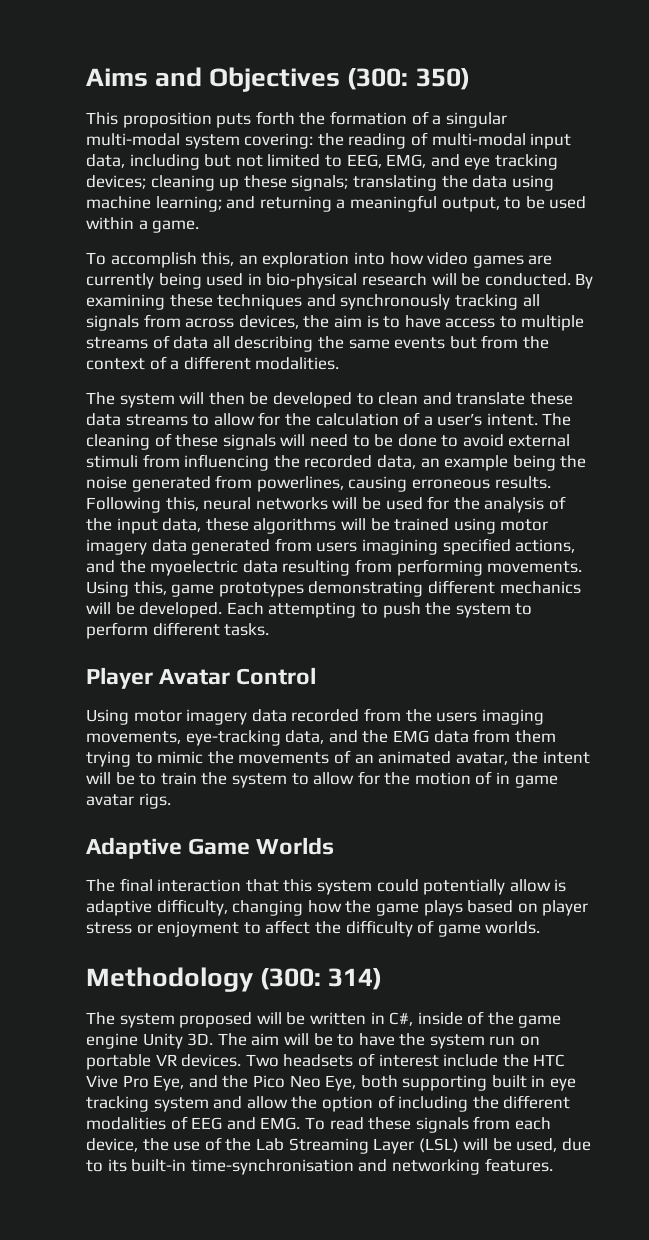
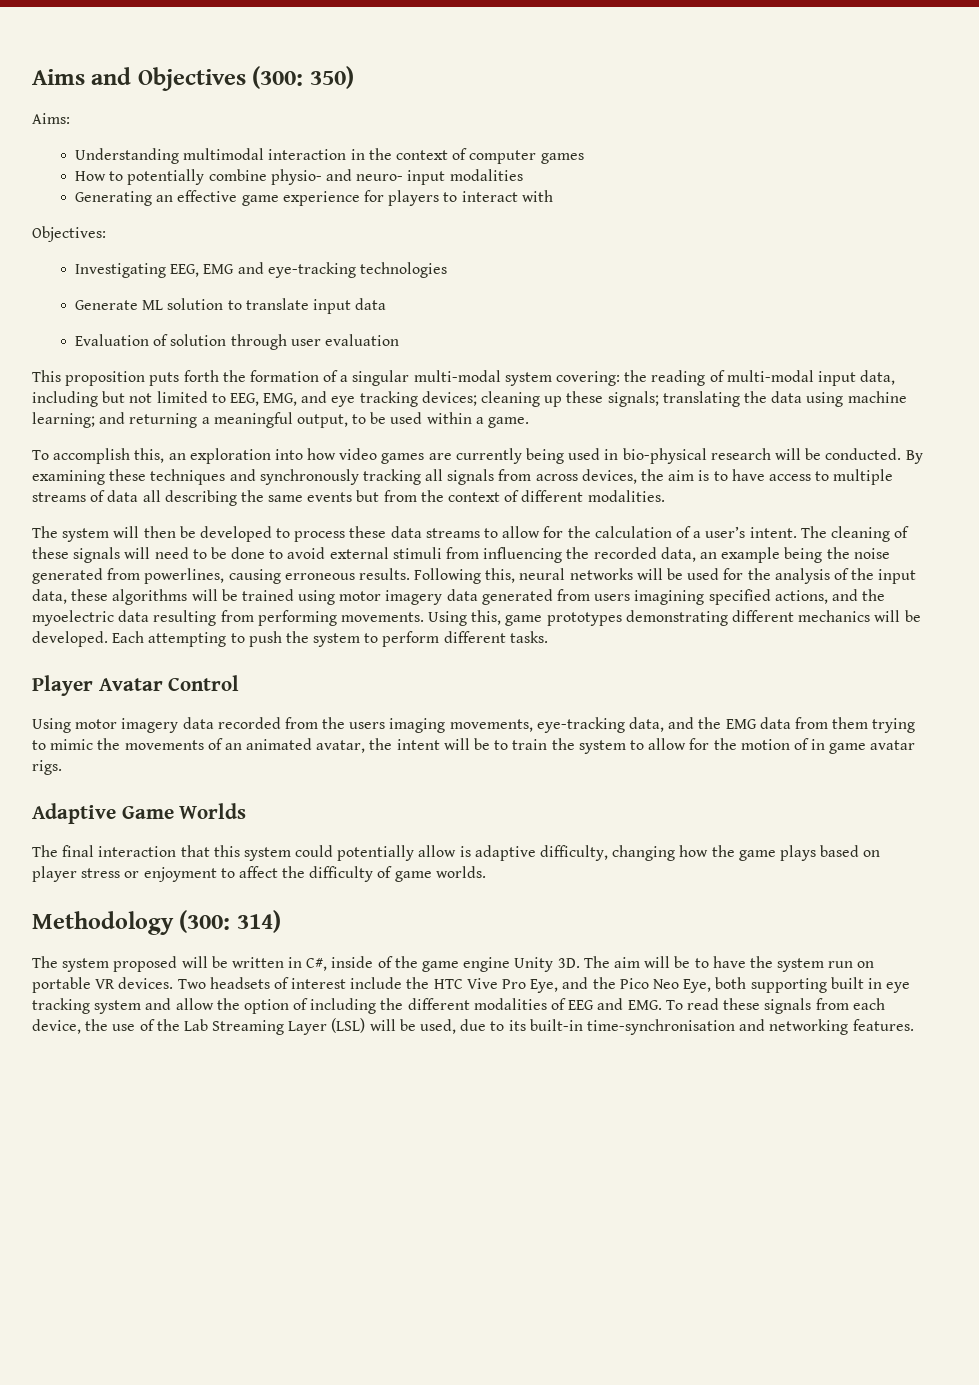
+ Aims:
+ Understanding multimodal interaction in the context of computer games
+ How to potentially combine physio- and neuro- input modalities
+ Generating an effective game experience for players to interact with
+ Objectives:
+ Investigating EEG, EMG and eye-tracking technologies
+ Generate ML solution to translate input data
+ Evaluation of solution through user evaluation
- By examining these techniques and synchronously tracking all signals from across devices, the aim is to have access to multiple streams of data all describing the same events but from the context of a different modalities.
+ By examining these techniques and synchronously tracking all signals from across devices, the aim is to have access to multiple streams of data all describing the same events but from the context of different modalities.
- The system will then be developed to clean and translate these data streams to allow for the calculation of a user’s intent.
+ The system will then be developed to process these data streams to allow for the calculation of a user’s intent.

